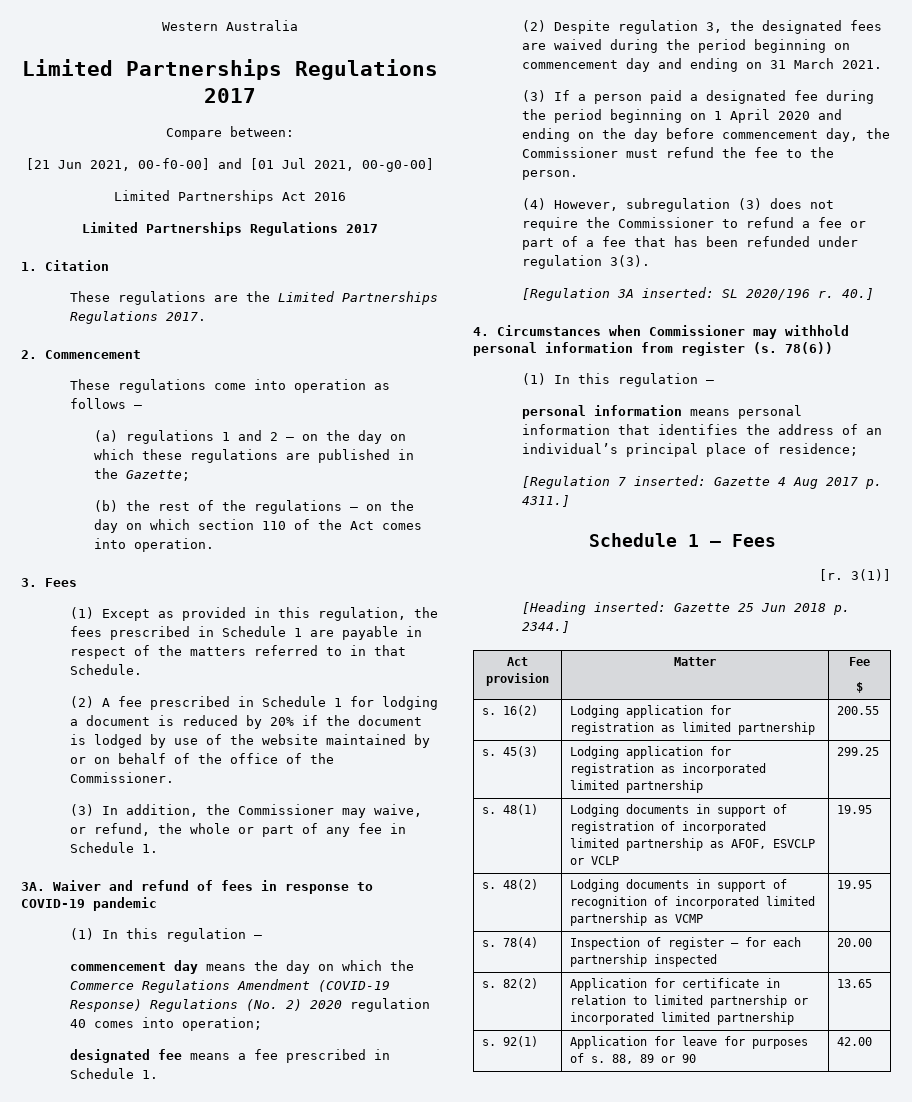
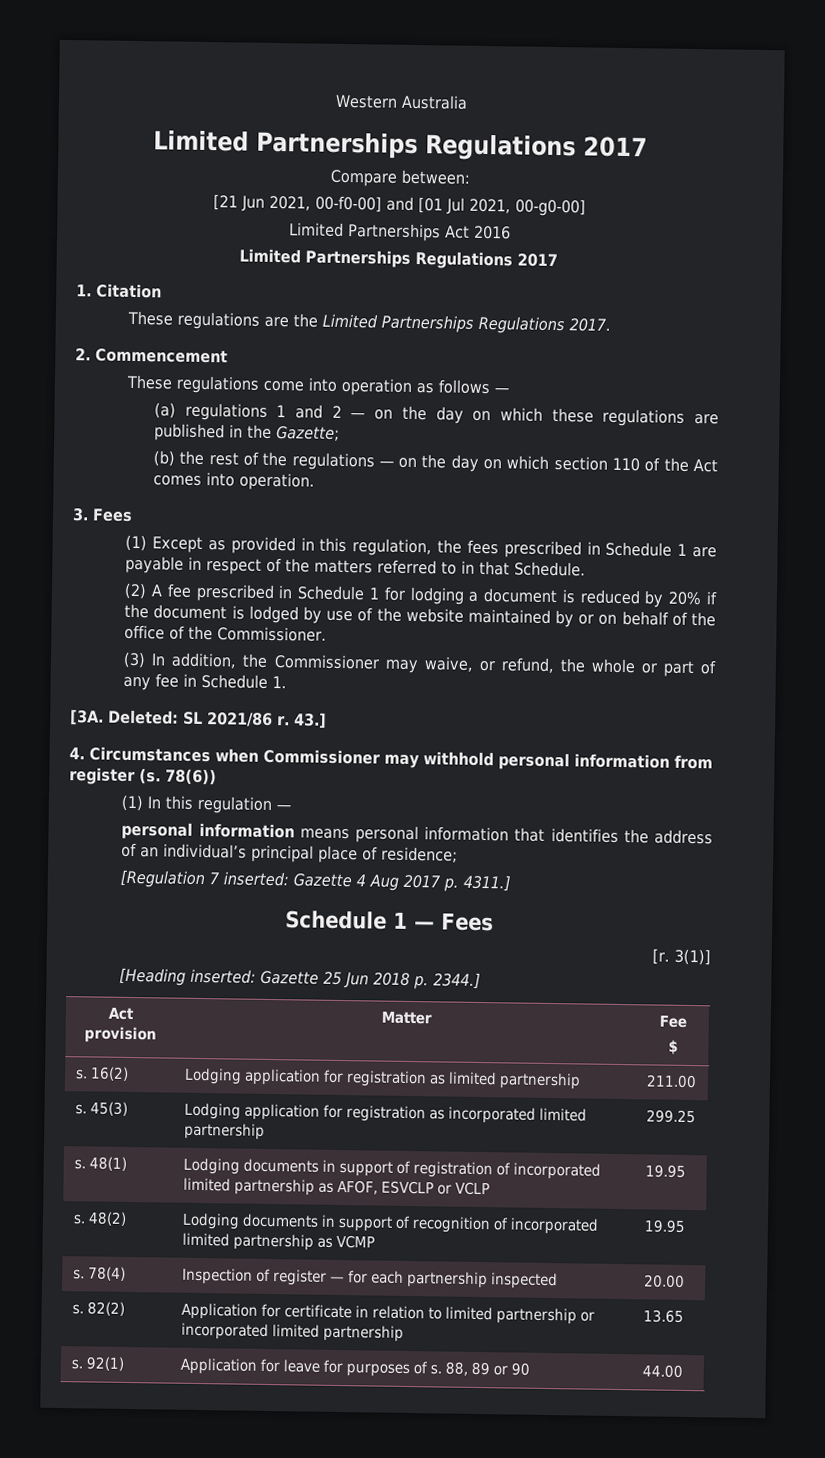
- 3A. Waiver and refund of fees in response to COVID-19 pandemic
- (1) In this regulation —
- commencement day means the day on which the Commerce Regulations Amendment (COVID-19 Response) Regulations (No. 2) 2020 regulation 40 comes into operation;
- designated fee means a fee prescribed in Schedule 1.
- (2) Despite regulation 3, the designated fees are waived during the period beginning on commencement day and ending on 31 March 2021.
- (3) If a person paid a designated fee during the period beginning on 1 April 2020 and ending on the day before commencement day, the Commissioner must refund the fee to the person.
- (4) However, subregulation (3) does not require the Commissioner to refund a fee or part of a fee that has been refunded under regulation 3(3).
- [Regulation 3A inserted: SL 2020/196 r. 40.]
+ [3A. Deleted: SL 2021/86 r. 43.]
- s. 16(2) | Lodging application for registration as limited partnership | 200.55
+ s. 16(2) | Lodging application for registration as limited partnership | 211.00
- s. 92(1) | Application for leave for purposes of s. 88, 89 or 90 | 42.00
+ s. 92(1) | Application for leave for purposes of s. 88, 89 or 90 | 44.00

